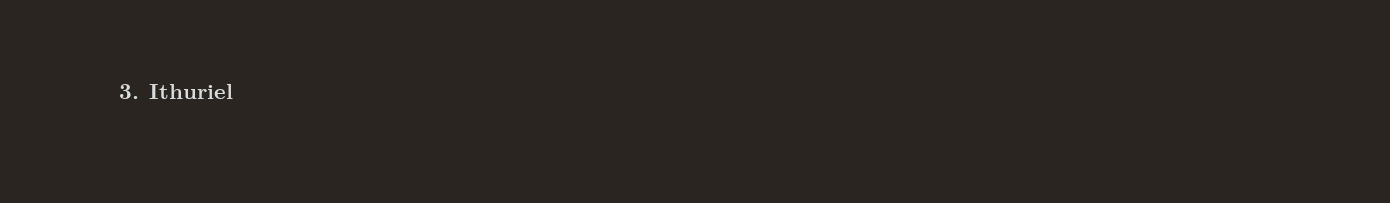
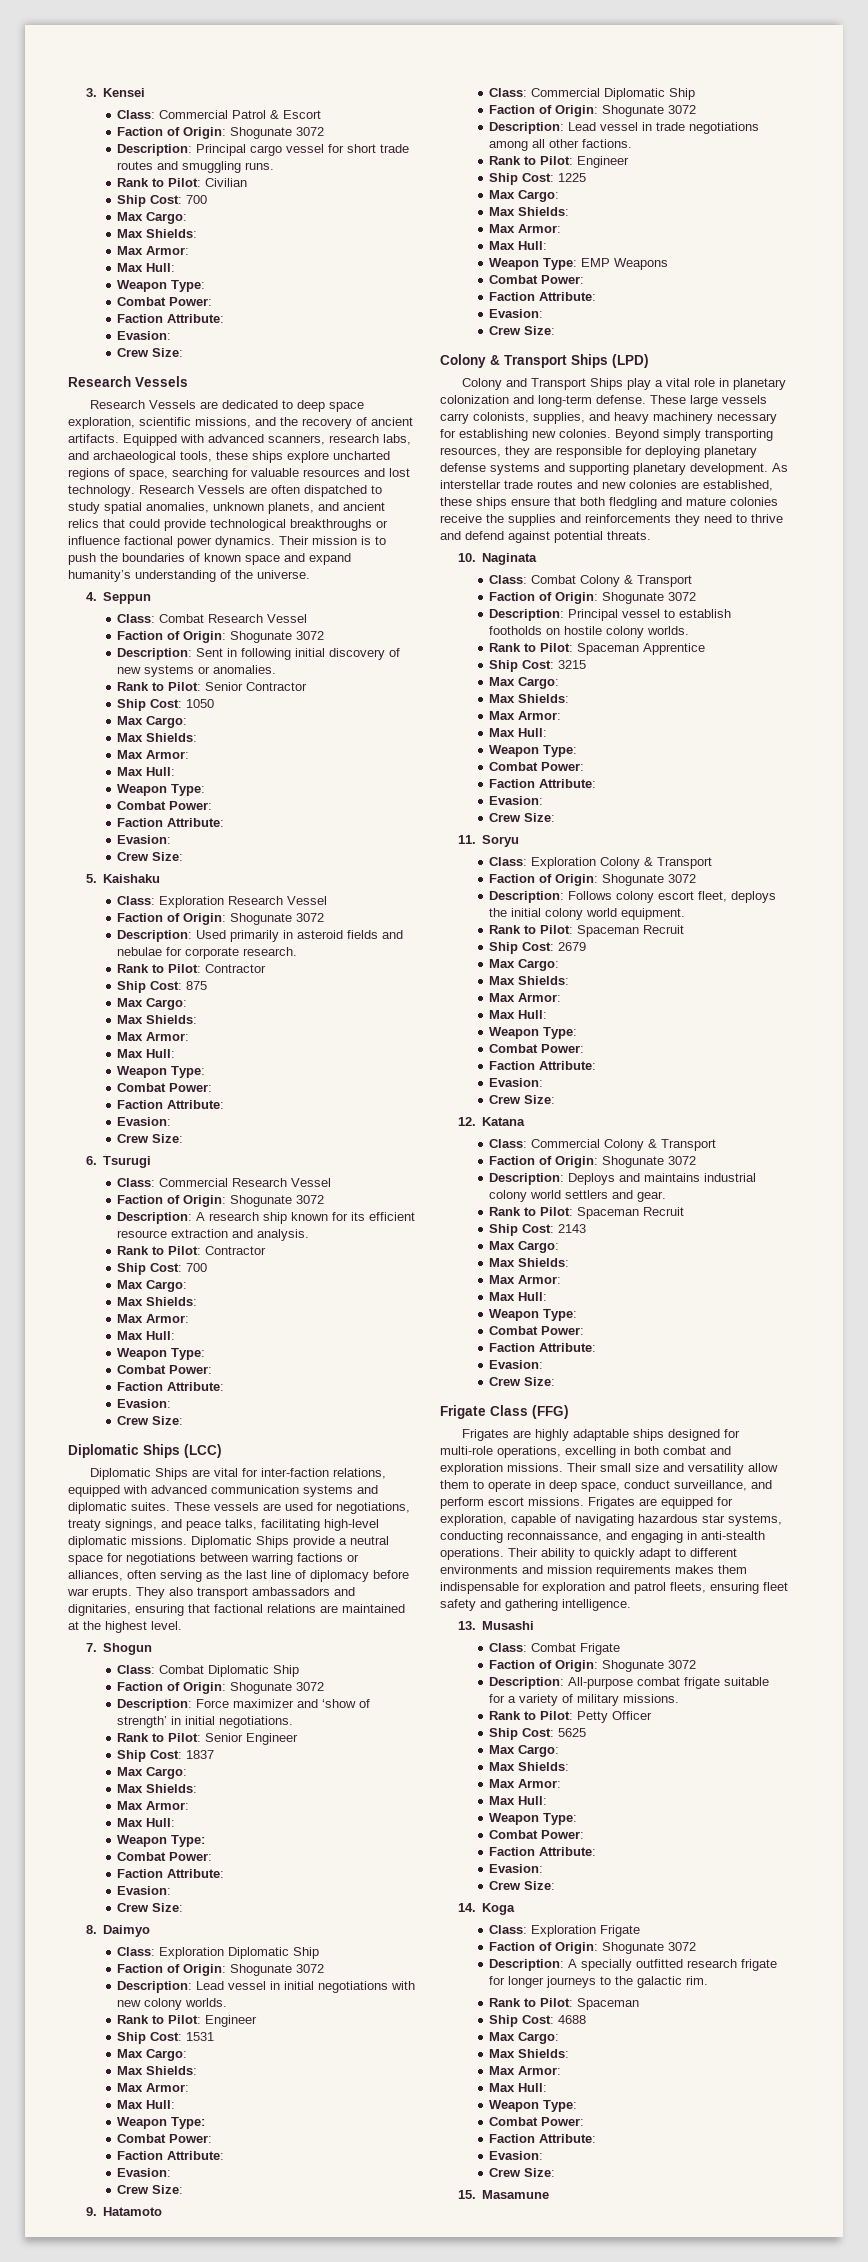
- 3. Ithuriel
+ 3. Kensei
+ Class: Commercial Patrol & Escort
+ Faction of Origin: Shogunate 3072
+ Description: Principal cargo vessel for short trade routes and smuggling runs.
+ Rank to Pilot: Civilian
+ Ship Cost: 700
+ Max Cargo:
+ Max Shields:
+ Max Armor:
+ Max Hull:
+ Weapon Type:
+ Combat Power:
+ Faction Attribute:
+ Evasion:
+ Crew Size:
+ Research Vessels
+ Research Vessels are dedicated to deep space exploration, scientific missions, and the recovery of ancient artifacts. Equipped with advanced scanners, research labs, and archaeological tools, these ships explore uncharted regions of space, searching for valuable resources and lost technology. Research Vessels are often dispatched to study spatial anomalies, unknown planets, and ancient relics that could provide technological breakthroughs or influence factional power dynamics. Their mission is to push the boundaries of known space and expand humanity’s understanding of the universe.
+ 4. Seppun
+ Class: Combat Research Vessel
+ Faction of Origin: Shogunate 3072
+ Description: Sent in following initial discovery of new systems or anomalies.
+ Rank to Pilot: Senior Contractor
+ Ship Cost: 1050
+ Max Cargo:
+ Max Shields:
+ Max Armor:
+ Max Hull:
+ Weapon Type:
+ Combat Power:
+ Faction Attribute:
+ Evasion:
+ Crew Size:
+ 5. Kaishaku
+ Class: Exploration Research Vessel
+ Faction of Origin: Shogunate 3072
+ Description: Used primarily in asteroid fields and nebulae for corporate research.
+ Rank to Pilot: Contractor
+ Ship Cost: 875
+ Max Cargo:
+ Max Shields:
+ Max Armor:
+ Max Hull:
+ Weapon Type:
+ Combat Power:
+ Faction Attribute:
+ Evasion:
+ Crew Size:
+ 6. Tsurugi
+ Class: Commercial Research Vessel
+ Faction of Origin: Shogunate 3072
+ Description: A research ship known for its efficient resource extraction and analysis.
+ Rank to Pilot: Contractor
+ Ship Cost: 700
+ Max Cargo:
+ Max Shields:
+ Max Armor:
+ Max Hull:
+ Weapon Type:
+ Combat Power:
+ Faction Attribute:
+ Evasion:
+ Crew Size:
+ Diplomatic Ships (LCC)
+ Diplomatic Ships are vital for inter-faction relations, equipped with advanced communication systems and diplomatic suites. These vessels are used for negotiations, treaty signings, and peace talks, facilitating high-level diplomatic missions. Diplomatic Ships provide a neutral space for negotiations between warring factions or alliances, often serving as the last line of diplomacy before war erupts. They also transport ambassadors and dignitaries, ensuring that factional relations are maintained at the highest level.
+ 7. Shogun
+ Class: Combat Diplomatic Ship
+ Faction of Origin: Shogunate 3072
+ Description: Force maximizer and ‘show of strength’ in initial negotiations.
+ Rank to Pilot: Senior Engineer
+ Ship Cost: 1837
+ Max Cargo:
+ Max Shields:
+ Max Armor:
+ Max Hull:
+ Weapon Type:
+ Combat Power:
+ Faction Attribute:
+ Evasion:
+ Crew Size:
+ 8. Daimyo
+ Class: Exploration Diplomatic Ship
+ Faction of Origin: Shogunate 3072
+ Description: Lead vessel in initial negotiations with new colony worlds.
+ Rank to Pilot: Engineer
+ Ship Cost: 1531
+ Max Cargo:
+ Max Shields:
+ Max Armor:
+ Max Hull:
+ Weapon Type:
+ Combat Power:
+ Faction Attribute:
+ Evasion:
+ Crew Size:
+ 9. Hatamoto
+ Class: Commercial Diplomatic Ship
+ Faction of Origin: Shogunate 3072
+ Description: Lead vessel in trade negotiations among all other factions.
+ Rank to Pilot: Engineer
+ Ship Cost: 1225
+ Max Cargo:
+ Max Shields:
+ Max Armor:
+ Max Hull:
+ Weapon Type: EMP Weapons
+ Combat Power:
+ Faction Attribute:
+ Evasion:
+ Crew Size:
+ Colony & Transport Ships (LPD)
+ Colony and Transport Ships play a vital role in planetary colonization and long-term defense. These large vessels carry colonists, supplies, and heavy machinery necessary for establishing new colonies. Beyond simply transporting resources, they are responsible for deploying planetary defense systems and supporting planetary development. As interstellar trade routes and new colonies are established, these ships ensure that both fledgling and mature colonies receive the supplies and reinforcements they need to thrive and defend against potential threats.
+ 10. Naginata
+ Class: Combat Colony & Transport
+ Faction of Origin: Shogunate 3072
+ Description: Principal vessel to establish footholds on hostile colony worlds.
+ Rank to Pilot: Spaceman Apprentice
+ Ship Cost: 3215
+ Max Cargo:
+ Max Shields:
+ Max Armor:
+ Max Hull:
+ Weapon Type:
+ Combat Power:
+ Faction Attribute:
+ Evasion:
+ Crew Size:
+ 11. Soryu
+ Class: Exploration Colony & Transport
+ Faction of Origin: Shogunate 3072
+ Description: Follows colony escort fleet, deploys the initial colony world equipment.
+ Rank to Pilot: Spaceman Recruit
+ Ship Cost: 2679
+ Max Cargo:
+ Max Shields:
+ Max Armor:
+ Max Hull:
+ Weapon Type:
+ Combat Power:
+ Faction Attribute:
+ Evasion:
+ Crew Size:
+ 12. Katana
+ Class: Commercial Colony & Transport
+ Faction of Origin: Shogunate 3072
+ Description: Deploys and maintains industrial colony world settlers and gear.
+ Rank to Pilot: Spaceman Recruit
+ Ship Cost: 2143
+ Max Cargo:
+ Max Shields:
+ Max Armor:
+ Max Hull:
+ Weapon Type:
+ Combat Power:
+ Faction Attribute:
+ Evasion:
+ Crew Size:
+ Frigate Class (FFG)
+ Frigates are highly adaptable ships designed for multi-role operations, excelling in both combat and exploration missions. Their small size and versatility allow them to operate in deep space, conduct surveillance, and perform escort missions. Frigates are equipped for exploration, capable of navigating hazardous star systems, conducting reconnaissance, and engaging in anti-stealth operations. Their ability to quickly adapt to different environments and mission requirements makes them indispensable for exploration and patrol fleets, ensuring fleet safety and gathering intelligence.
+ 13. Musashi
+ Class: Combat Frigate
+ Faction of Origin: Shogunate 3072
+ Description: All-purpose combat frigate suitable for a variety of military missions.
+ Rank to Pilot: Petty Officer
+ Ship Cost: 5625
+ Max Cargo:
+ Max Shields:
+ Max Armor:
+ Max Hull:
+ Weapon Type:
+ Combat Power:
+ Faction Attribute:
+ Evasion:
+ Crew Size:
+ 14. Koga
+ Class: Exploration Frigate
+ Faction of Origin: Shogunate 3072
+ Description: A specially outfitted research frigate for longer journeys to the galactic rim.
+ Rank to Pilot: Spaceman
+ Ship Cost: 4688
+ Max Cargo:
+ Max Shields:
+ Max Armor:
+ Max Hull:
+ Weapon Type:
+ Combat Power:
+ Faction Attribute:
+ Evasion:
+ Crew Size:
+ 15. Masamune

